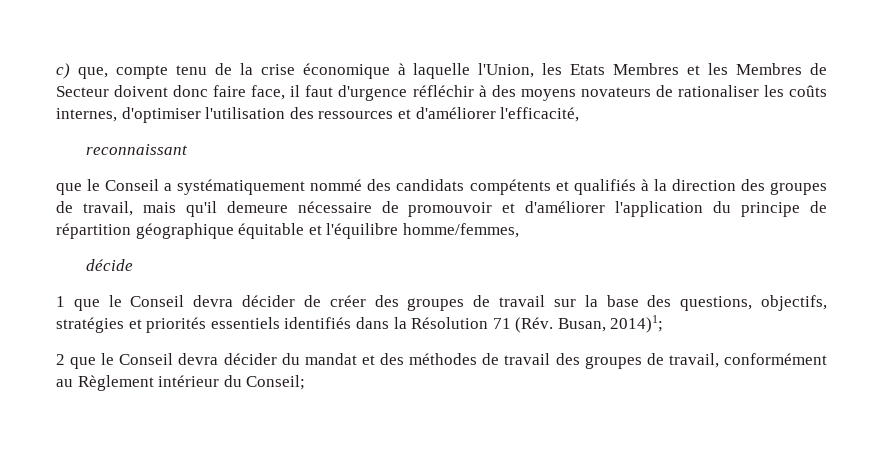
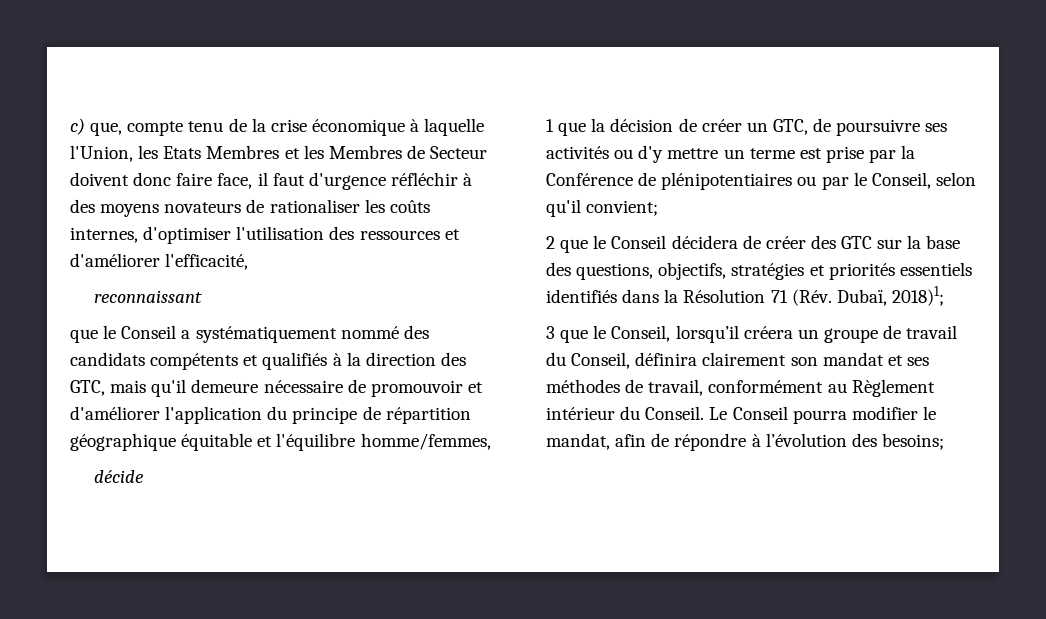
- que le Conseil a systématiquement nommé des candidats compétents et qualifiés à la direction des groupes de travail, mais qu'il demeure nécessaire de promouvoir et d'améliorer l'application du principe de répartition géographique équitable et l'équilibre homme/femmes,
+ que le Conseil a systématiquement nommé des candidats compétents et qualifiés à la direction des GTC, mais qu'il demeure nécessaire de promouvoir et d'améliorer l'application du principe de répartition géographique équitable et l'équilibre homme/femmes,
- 1 que le Conseil devra décider de créer des groupes de travail sur la base des questions, objectifs, stratégies et priorités essentiels identifiés dans la Résolution 71 (Rév. Busan, 2014)1;
- 2 que le Conseil devra décider du mandat et des méthodes de travail des groupes de travail, conformément au Règlement intérieur du Conseil;
+ 1 que la décision de créer un GTC, de poursuivre ses activités ou d'y mettre un terme est prise par la Conférence de plénipotentiaires ou par le Conseil, selon qu'il convient;
+ 2 que le Conseil décidera de créer des GTC sur la base des questions, objectifs, stratégies et priorités essentiels identifiés dans la Résolution 71 (Rév. Dubaï, 2018)1;
+ 3 que le Conseil, lorsqu’il créera un groupe de travail du Conseil, définira clairement son mandat et ses méthodes de travail, conformément au Règlement intérieur du Conseil. Le Conseil pourra modifier le mandat, afin de répondre à l’évolution des besoins;

